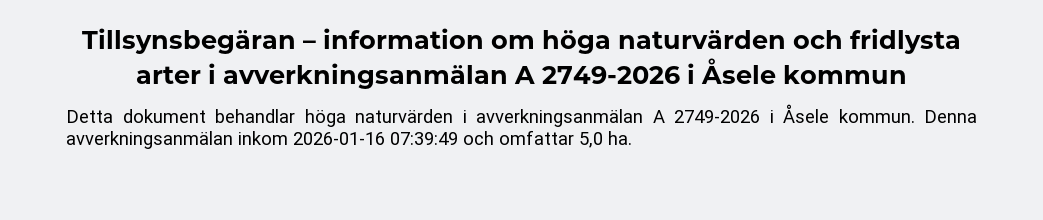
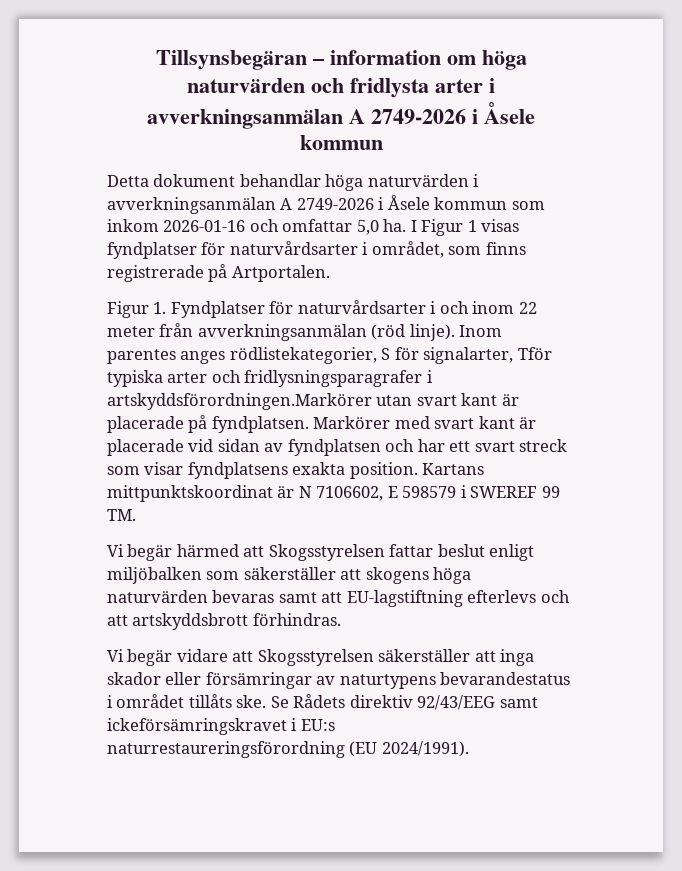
- Detta dokument behandlar höga naturvärden i avverkningsanmälan A 2749-2026 i Åsele kommun. Denna avverkningsanmälan inkom 2026-01-16 07:39:49 och omfattar 5,0 ha.
+ Detta dokument behandlar höga naturvärden i avverkningsanmälan A 2749-2026 i Åsele kommun som inkom 2026-01-16 och omfattar 5,0 ha.
+ I Figur 1 visas fyndplatser för naturvårdsarter i området, som finns registrerade på Artportalen.
+ Figur 1. Fyndplatser för naturvårdsarter i och inom 22 meter från avverkningsanmälan (röd linje). Inom parentes anges rödlistekategorier, S för signalarter, Tför typiska arter och fridlysningsparagrafer i artskyddsförordningen.Markörer utan svart kant är placerade på fyndplatsen. Markörer med svart kant är placerade vid sidan av fyndplatsen och har ett svart streck som visar fyndplatsens exakta position. Kartans mittpunktskoordinat är N 7106602, E 598579 i SWEREF 99 TM.
+ Vi begär härmed att Skogsstyrelsen fattar beslut enligt miljöbalken som säkerställer att skogens höga naturvärden bevaras samt att EU-lagstiftning efterlevs och att artskyddsbrott förhindras.
+ Vi begär vidare att Skogsstyrelsen säkerställer att inga skador eller försämringar av naturtypens bevarandestatus i området tillåts ske. Se Rådets direktiv 92/43/EEG samt ickeförsämringskravet i EU:s naturrestaureringsförordning (EU 2024/1991).

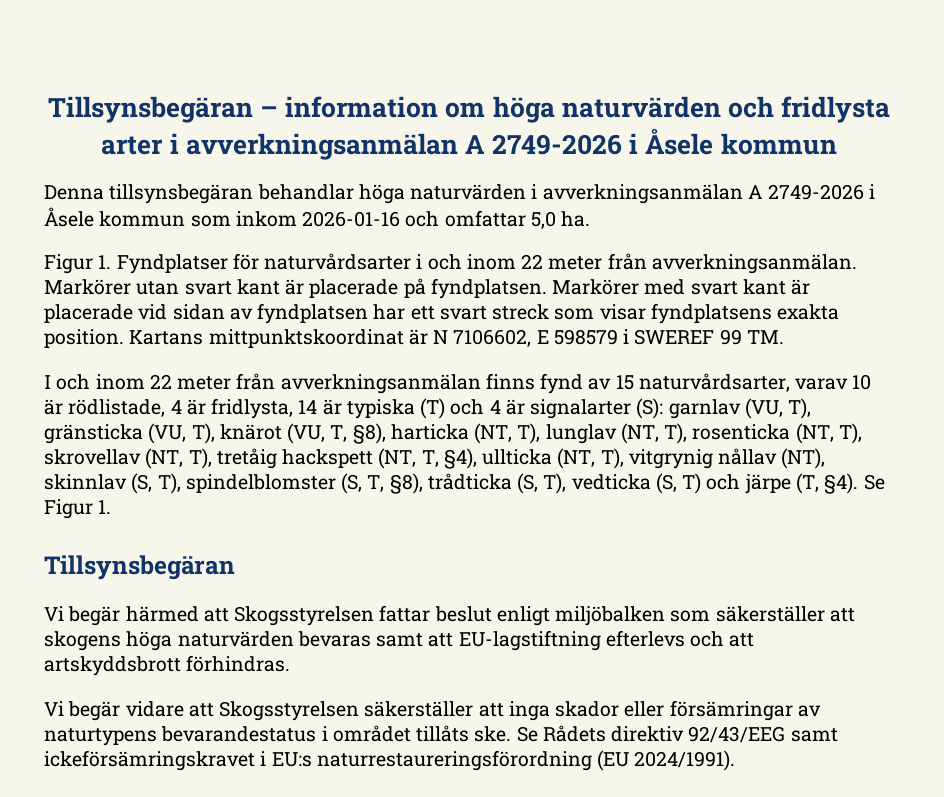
- Detta dokument behandlar höga naturvärden i avverkningsanmälan A 2749-2026 i Åsele kommun som inkom 2026-01-16 och omfattar 5,0 ha. I Figur 1 visas fyndplatser för naturvårdsarter i området, som finns registrerade på Artportalen.
+ Denna tillsynsbegäran behandlar höga naturvärden i avverkningsanmälan A 2749-2026 i Åsele kommun som inkom 2026-01-16 och omfattar 5,0 ha.
- Figur 1. Fyndplatser för naturvårdsarter i och inom 22 meter från avverkningsanmälan (röd linje). Inom parentes anges rödlistekategorier, S för signalarter, Tför typiska arter och fridlysningsparagrafer i artskyddsförordningen.Markörer utan svart kant är placerade på fyndplatsen.
+ Figur 1. Fyndplatser för naturvårdsarter i och inom 22 meter från avverkningsanmälan. Markörer utan svart kant är placerade på fyndplatsen.
- Markörer med svart kant är placerade vid sidan av fyndplatsen och har ett svart streck som visar fyndplatsens exakta position.
+ Markörer med svart kant är placerade vid sidan av fyndplatsen har ett svart streck som visar fyndplatsens exakta position.
+ I och inom 22 meter från avverkningsanmälan finns fynd av 15 naturvårdsarter, varav 10 är rödlistade, 4 är fridlysta, 14 är typiska (T) och 4 är signalarter (S): garnlav (VU, T), gränsticka (VU, T), knärot (VU, T, §8), harticka (NT, T), lunglav (NT, T), rosenticka (NT, T), skrovellav (NT, T), tretåig hackspett (NT, T, §4), ullticka (NT, T), vitgrynig nållav (NT), skinnlav (S, T), spindelblomster (S, T, §8), trådticka (S, T), vedticka (S, T) och järpe (T, §4). Se Figur 1.
+ Tillsynsbegäran

